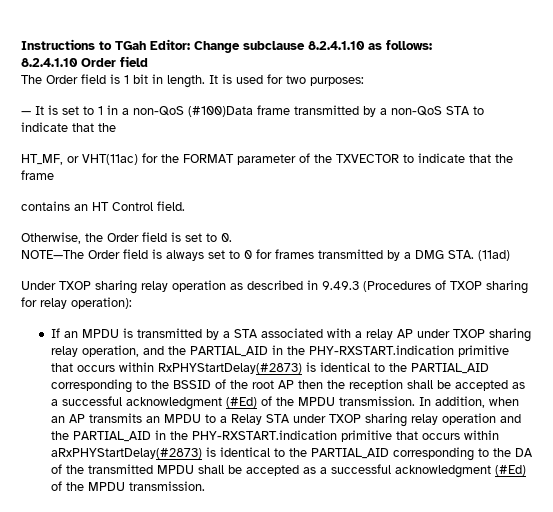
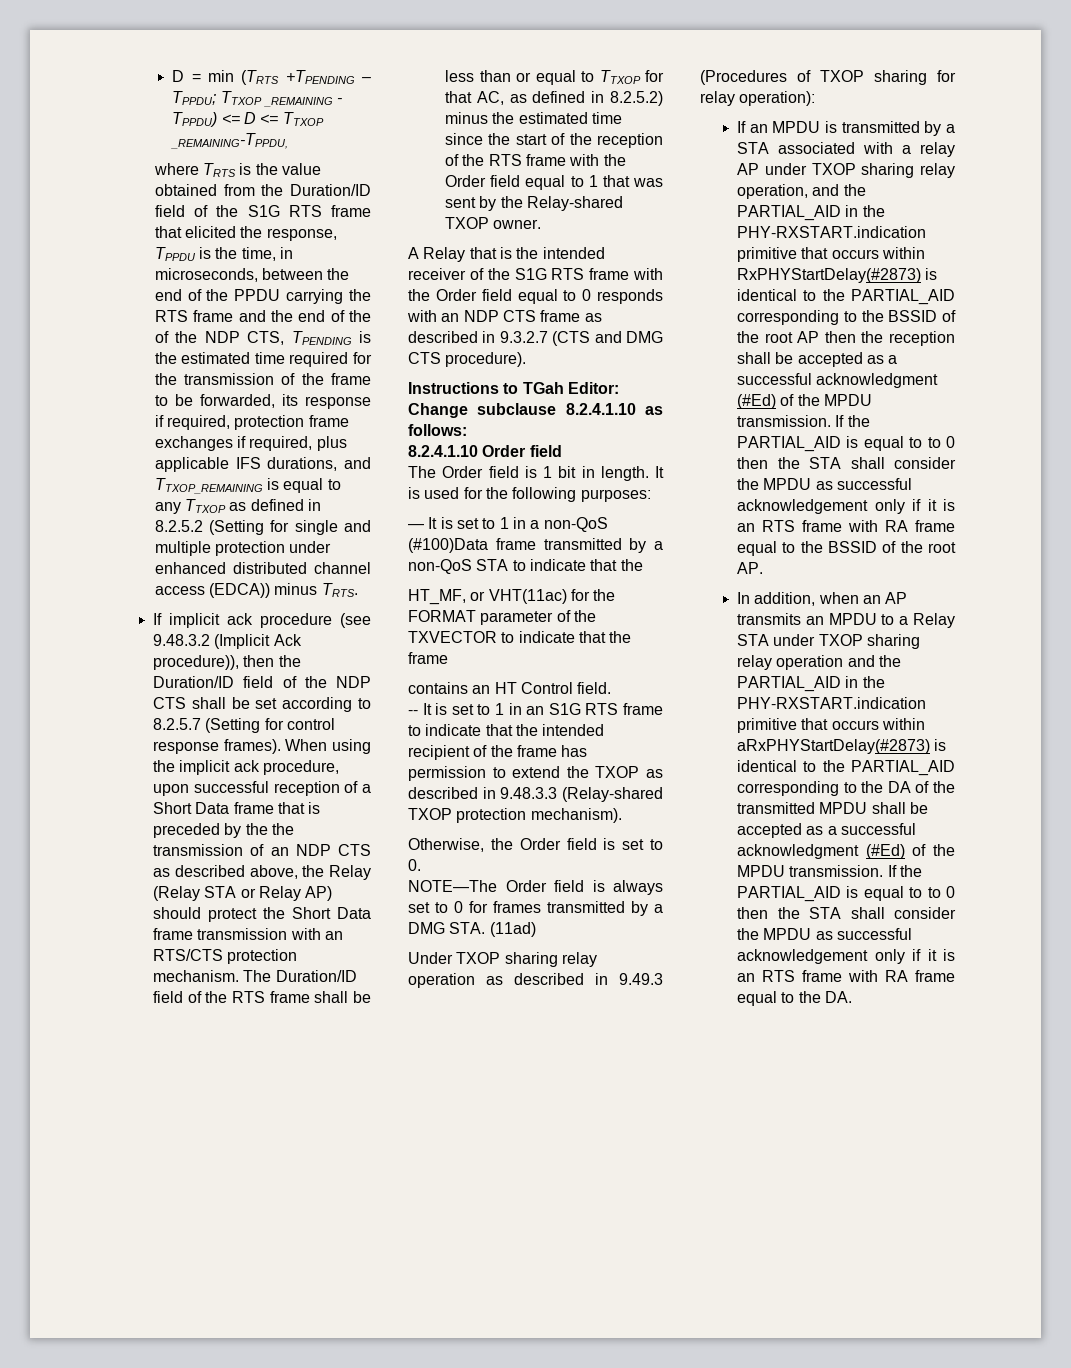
+ D = min (TRTS +TPENDING – TPPDU; TTXOP _REMAINING - TPPDU) <= D <= TTXOP _REMAINING-TPPDU,
+ where TRTS is the value obtained from the Duration/ID field of the S1G RTS frame that elicited the response, TPPDU is the time, in microseconds, between the end of the PPDU carrying the RTS frame and the end of the of the NDP CTS, TPENDING is the estimated time required for the transmission of the frame to be forwarded, its response if required, protection frame exchanges if required, plus applicable IFS durations, and TTXOP_REMAINING is equal to any TTXOP as defined in 8.2.5.2 (Setting for single and multiple protection under enhanced distributed channel access (EDCA)) minus TRTS.
+ If implicit ack procedure (see 9.48.3.2 (Implicit Ack procedure)), then the Duration/ID field of the NDP CTS shall be set according to 8.2.5.7 (Setting for control response frames). When using the implicit ack procedure, upon successful reception of a Short Data frame that is preceded by the the transmission of an NDP CTS as described above, the Relay (Relay STA or Relay AP) should protect the Short Data frame transmission with an RTS/CTS protection mechanism. The Duration/ID field of the RTS frame shall be less than or equal to TTXOP for that AC, as defined in 8.2.5.2) minus the estimated time since the start of the reception of the RTS frame with the Order field equal to 1 that was sent by the Relay-shared TXOP owner.
+ A Relay that is the intended receiver of the S1G RTS frame with the Order field equal to 0 responds with an NDP CTS frame as described in 9.3.2.7 (CTS and DMG CTS procedure).
- It is used for two purposes:
+ It is used for the following purposes:
+ -- It is set to 1 in an S1G RTS frame to indicate that the intended recipient of the frame has permission to extend the TXOP as described in 9.48.3.3 (Relay-shared TXOP protection mechanism).
- If an MPDU is transmitted by a STA associated with a relay AP under TXOP sharing relay operation, and the PARTIAL_AID in the PHY-RXSTART.indication primitive that occurs within RxPHYStartDelay(#2873) is identical to the PARTIAL_AID corresponding to the BSSID of the root AP then the reception shall be accepted as a successful acknowledgment (#Ed) of the MPDU transmission. In addition, when an AP transmits an MPDU to a Relay STA under TXOP sharing relay operation and the PARTIAL_AID in the PHY-RXSTART.indication primitive that occurs within aRxPHYStartDelay(#2873) is identical to the PARTIAL_AID corresponding to the DA of the transmitted MPDU shall be accepted as a successful acknowledgment (#Ed) of the MPDU transmission.
+ If an MPDU is transmitted by a STA associated with a relay AP under TXOP sharing relay operation, and the PARTIAL_AID in the PHY-RXSTART.indication primitive that occurs within RxPHYStartDelay(#2873) is identical to the PARTIAL_AID corresponding to the BSSID of the root AP then the reception shall be accepted as a successful acknowledgment (#Ed) of the MPDU transmission. If the PARTIAL_AID is equal to to 0 then the STA shall consider the MPDU as successful acknowledgement only if it is an RTS frame with RA frame equal to the BSSID of the root AP.
+ In addition, when an AP transmits an MPDU to a Relay STA under TXOP sharing relay operation and the PARTIAL_AID in the PHY-RXSTART.indication primitive that occurs within aRxPHYStartDelay(#2873) is identical to the PARTIAL_AID corresponding to the DA of the transmitted MPDU shall be accepted as a successful acknowledgment (#Ed) of the MPDU transmission.
+ If the PARTIAL_AID is equal to to 0 then the STA shall consider the MPDU as successful acknowledgement only if it is an RTS frame with RA frame equal to the DA.

